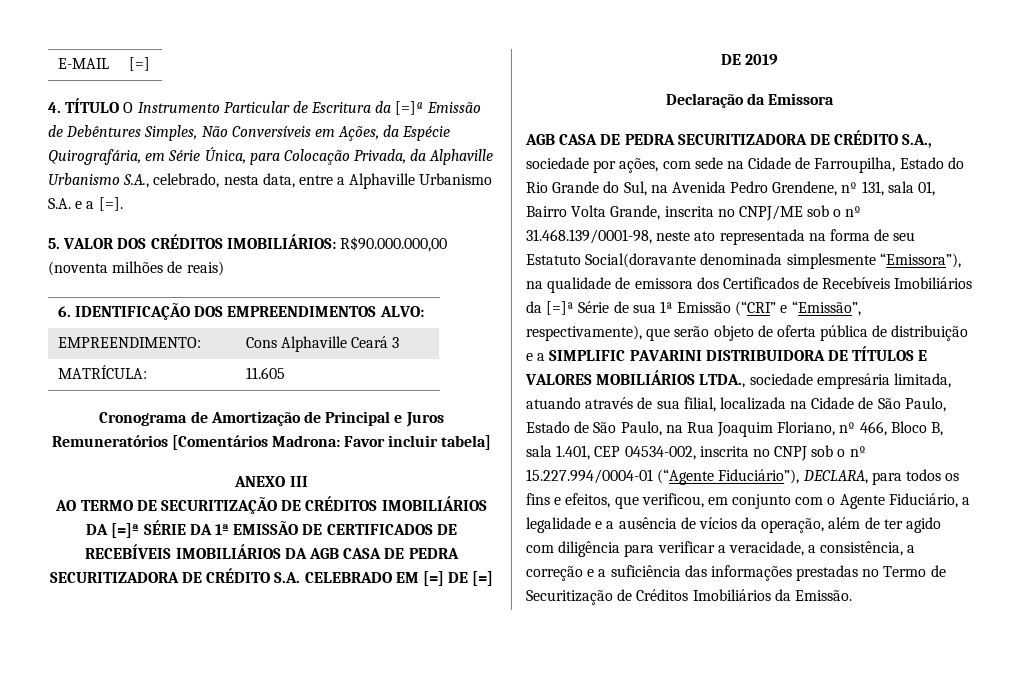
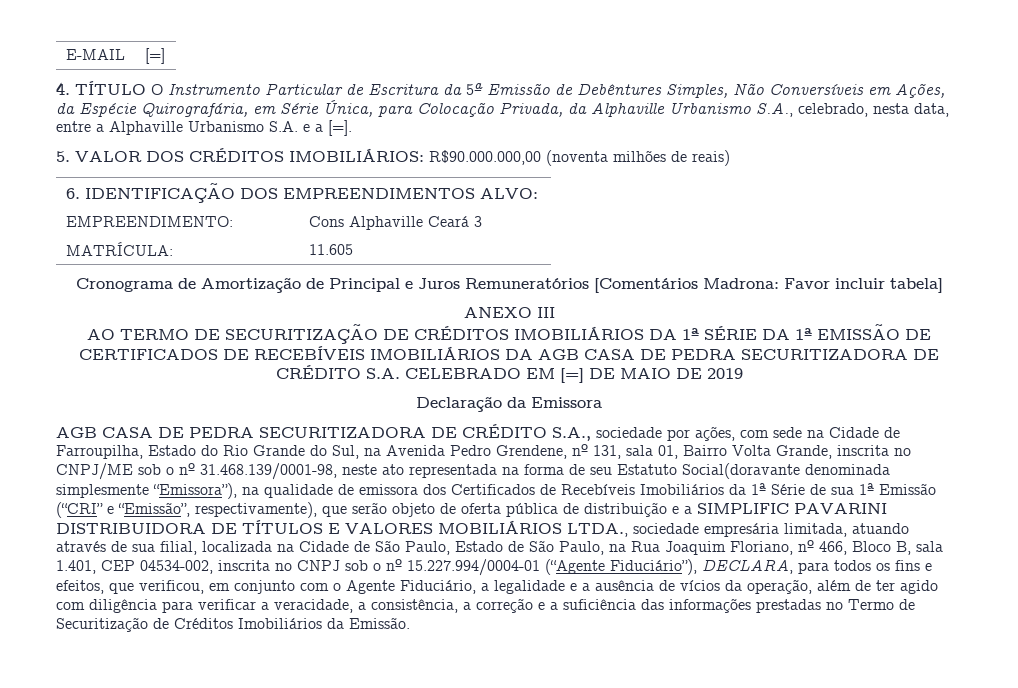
- 4. TÍTULO O Instrumento Particular de Escritura da [=]ª Emissão de Debêntures Simples, Não Conversíveis em Ações, da Espécie Quirografária, em Série Única, para Colocação Privada, da Alphaville Urbanismo S.A., celebrado, nesta data, entre a Alphaville Urbanismo S.A. e a [=].
+ 4. TÍTULO O Instrumento Particular de Escritura da 5ª Emissão de Debêntures Simples, Não Conversíveis em Ações, da Espécie Quirografária, em Série Única, para Colocação Privada, da Alphaville Urbanismo S.A., celebrado, nesta data, entre a Alphaville Urbanismo S.A. e a [=].
- AO TERMO DE SECURITIZAÇÃO DE CRÉDITOS IMOBILIÁRIOS DA [=]ª SÉRIE DA 1ª EMISSÃO DE CERTIFICADOS DE RECEBÍVEIS IMOBILIÁRIOS DA AGB CASA DE PEDRA SECURITIZADORA DE CRÉDITO S.A. CELEBRADO EM [=] DE [=] DE 2019
+ AO TERMO DE SECURITIZAÇÃO DE CRÉDITOS IMOBILIÁRIOS DA 1ª SÉRIE DA 1ª EMISSÃO DE CERTIFICADOS DE RECEBÍVEIS IMOBILIÁRIOS DA AGB CASA DE PEDRA SECURITIZADORA DE CRÉDITO S.A. CELEBRADO EM [=] DE MAIO DE 2019
- AGB CASA DE PEDRA SECURITIZADORA DE CRÉDITO S.A., sociedade por ações, com sede na Cidade de Farroupilha, Estado do Rio Grande do Sul, na Avenida Pedro Grendene, nº 131, sala 01, Bairro Volta Grande, inscrita no CNPJ/ME sob o nº 31.468.139/0001-98, neste ato representada na forma de seu Estatuto Social(doravante denominada simplesmente “Emissora”), na qualidade de emissora dos Certificados de Recebíveis Imobiliários da [=]ª Série de sua 1ª Emissão (“CRI” e “Emissão”, respectivamente), que serão objeto de oferta pública de distribuição e a SIMPLIFIC PAVARINI DISTRIBUIDORA DE TÍTULOS E VALORES MOBILIÁRIOS LTDA., sociedade empresária limitada, atuando através de sua filial, localizada na Cidade de São Paulo, Estado de São Paulo, na Rua Joaquim Floriano, nº 466, Bloco B, sala 1.401, CEP 04534-002, inscrita no CNPJ sob o nº 15.227.994/0004-01 (“Agente Fiduciário”), DECLARA, para todos os fins e efeitos, que verificou, em conjunto com o Agente Fiduciário, a legalidade e a ausência de vícios da operação, além de ter agido com diligência para verificar a veracidade, a consistência, a correção e a suficiência das informações prestadas no Termo de Securitização de Créditos Imobiliários da Emissão.
+ AGB CASA DE PEDRA SECURITIZADORA DE CRÉDITO S.A., sociedade por ações, com sede na Cidade de Farroupilha, Estado do Rio Grande do Sul, na Avenida Pedro Grendene, nº 131, sala 01, Bairro Volta Grande, inscrita no CNPJ/ME sob o nº 31.468.139/0001-98, neste ato representada na forma de seu Estatuto Social(doravante denominada simplesmente “Emissora”), na qualidade de emissora dos Certificados de Recebíveis Imobiliários da 1ª Série de sua 1ª Emissão (“CRI” e “Emissão”, respectivamente), que serão objeto de oferta pública de distribuição e a SIMPLIFIC PAVARINI DISTRIBUIDORA DE TÍTULOS E VALORES MOBILIÁRIOS LTDA., sociedade empresária limitada, atuando através de sua filial, localizada na Cidade de São Paulo, Estado de São Paulo, na Rua Joaquim Floriano, nº 466, Bloco B, sala 1.401, CEP 04534-002, inscrita no CNPJ sob o nº 15.227.994/0004-01 (“Agente Fiduciário”), DECLARA, para todos os fins e efeitos, que verificou, em conjunto com o Agente Fiduciário, a legalidade e a ausência de vícios da operação, além de ter agido com diligência para verificar a veracidade, a consistência, a correção e a suficiência das informações prestadas no Termo de Securitização de Créditos Imobiliários da Emissão.

